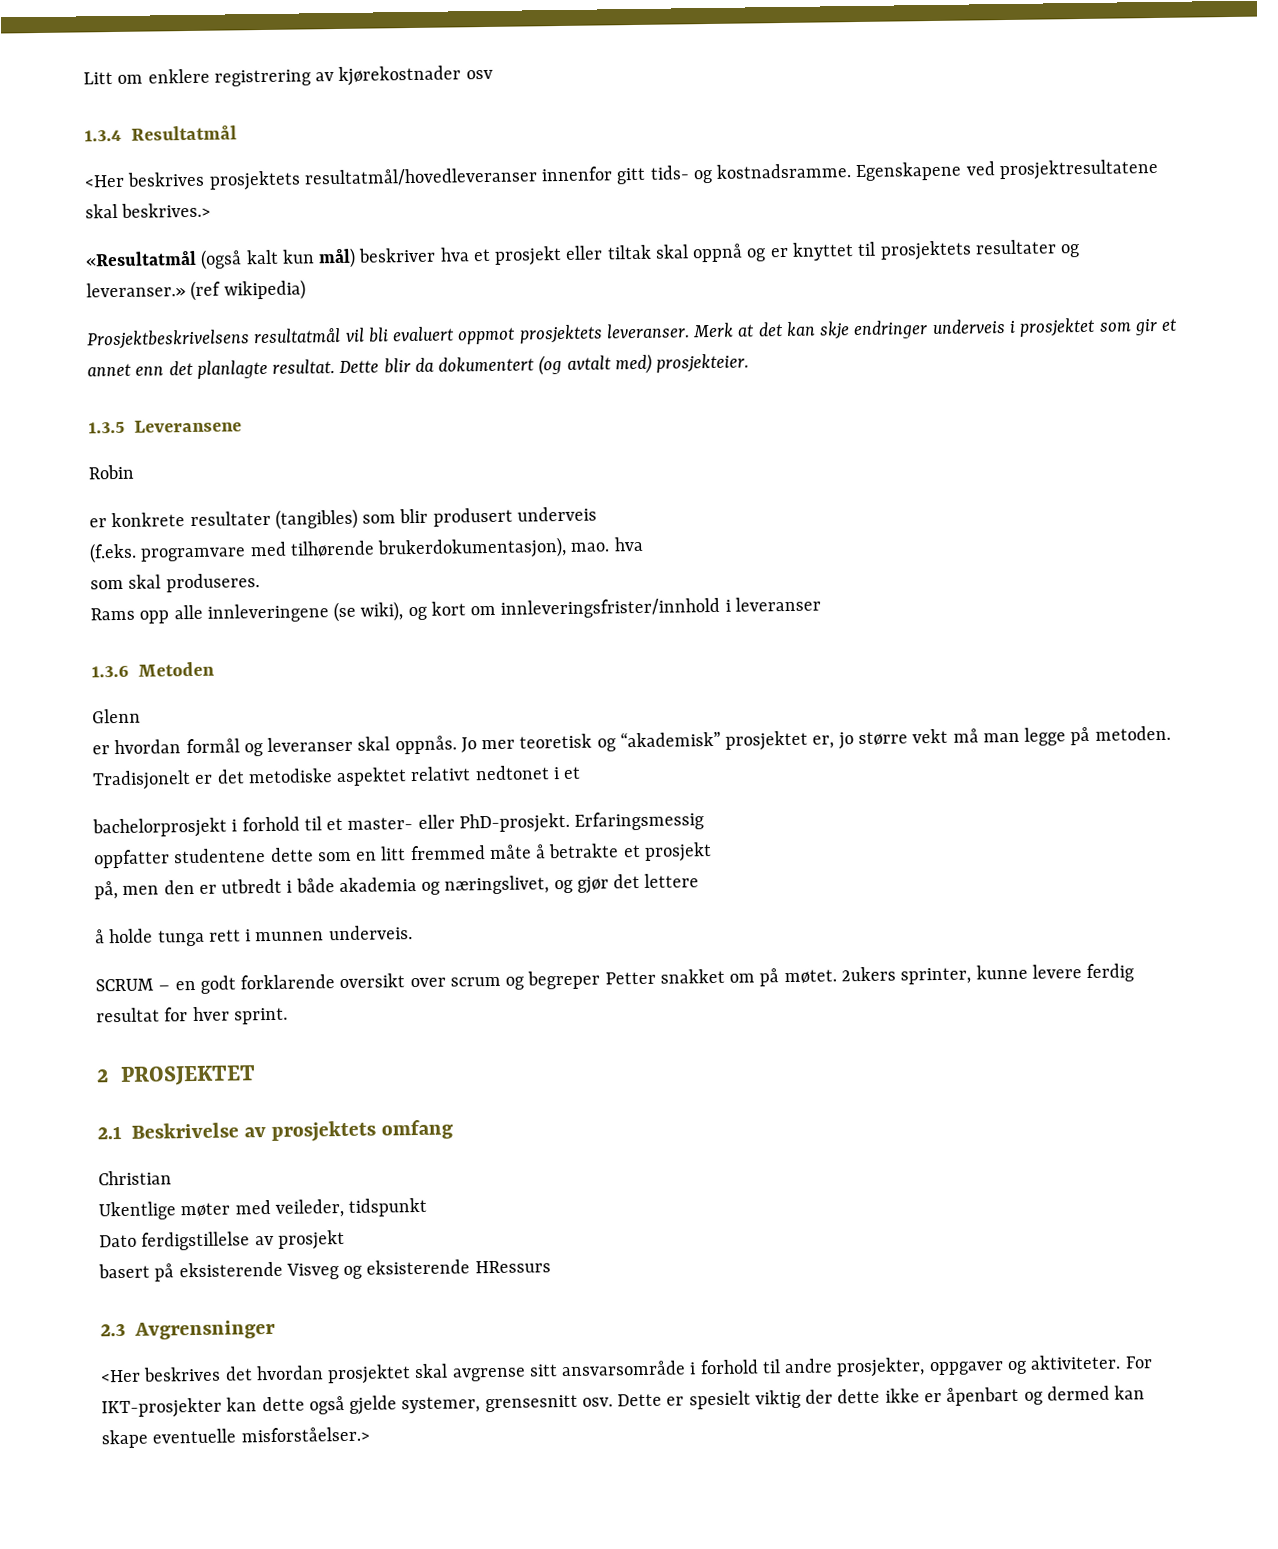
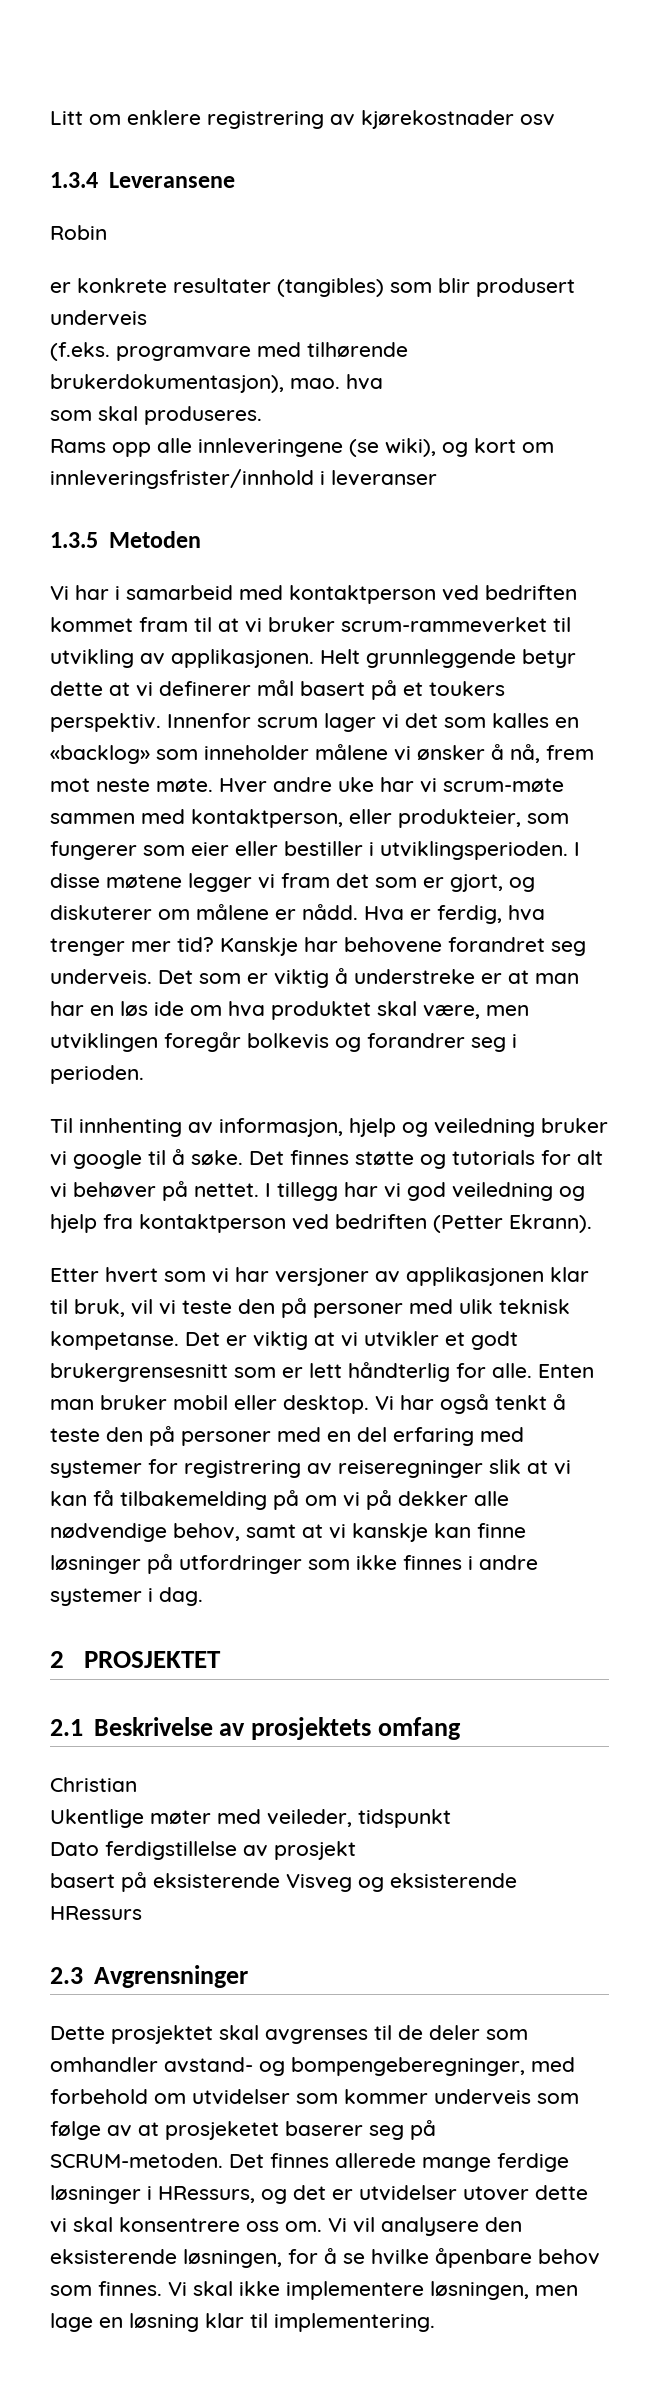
- 1.3.4 Resultatmål
- <Her beskrives prosjektets resultatmål/hovedleveranser innenfor gitt tids- og kostnadsramme. Egenskapene ved prosjektresultatene skal beskrives.>
- «Resultatmål (også kalt kun mål) beskriver hva et prosjekt eller tiltak skal oppnå og er knyttet til prosjektets resultater og leveranser.» (ref wikipedia)
- Prosjektbeskrivelsens resultatmål vil bli evaluert oppmot prosjektets leveranser. Merk at det kan skje endringer underveis i prosjektet som gir et annet enn det planlagte resultat. Dette blir da dokumentert (og avtalt med) prosjekteier.
- 1.3.5 Leveransene
+ 1.3.4 Leveransene
- 1.3.6 Metoden
+ 1.3.5 Metoden
- Glenn
- er hvordan formål og leveranser skal oppnås. Jo mer teoretisk og “akademisk” prosjektet er, jo større vekt må man legge på metoden. Tradisjonelt er det metodiske aspektet relativt nedtonet i et
- bachelorprosjekt i forhold til et master- eller PhD-prosjekt. Erfaringsmessig
- oppfatter studentene dette som en litt fremmed måte å betrakte et prosjekt
- på, men den er utbredt i både akademia og næringslivet, og gjør det lettere
- å holde tunga rett i munnen underveis.
- SCRUM – en godt forklarende oversikt over scrum og begreper Petter snakket om på møtet. 2ukers sprinter, kunne levere ferdig resultat for hver sprint.
+ Vi har i samarbeid med kontaktperson ved bedriften kommet fram til at vi bruker scrum-rammeverket til utvikling av applikasjonen. Helt grunnleggende betyr dette at vi definerer mål basert på et toukers perspektiv. Innenfor scrum lager vi det som kalles en «backlog» som inneholder målene vi ønsker å nå, frem mot neste møte. Hver andre uke har vi scrum-møte sammen med kontaktperson, eller produkteier, som fungerer som eier eller bestiller i utviklingsperioden. I disse møtene legger vi fram det som er gjort, og diskuterer om målene er nådd. Hva er ferdig, hva trenger mer tid? Kanskje har behovene forandret seg underveis. Det som er viktig å understreke er at man har en løs ide om hva produktet skal være, men utviklingen foregår bolkevis og forandrer seg i perioden.
+ Til innhenting av informasjon, hjelp og veiledning bruker vi google til å søke. Det finnes støtte og tutorials for alt vi behøver på nettet. I tillegg har vi god veiledning og hjelp fra kontaktperson ved bedriften (Petter Ekrann).
+ Etter hvert som vi har versjoner av applikasjonen klar til bruk, vil vi teste den på personer med ulik teknisk kompetanse. Det er viktig at vi utvikler et godt brukergrensesnitt som er lett håndterlig for alle. Enten man bruker mobil eller desktop. Vi har også tenkt å teste den på personer med en del erfaring med systemer for registrering av reiseregninger slik at vi kan få tilbakemelding på om vi på dekker alle nødvendige behov, samt at vi kanskje kan finne løsninger på utfordringer som ikke finnes i andre systemer i dag.
- <Her beskrives det hvordan prosjektet skal avgrense sitt ansvarsområde i forhold til andre prosjekter, oppgaver og aktiviteter. For IKT-prosjekter kan dette også gjelde systemer, grensesnitt osv. Dette er spesielt viktig der dette ikke er åpenbart og dermed kan skape eventuelle misforståelser.>
+ Dette prosjektet skal avgrenses til de deler som omhandler avstand- og bompengeberegninger, med forbehold om utvidelser som kommer underveis som følge av at prosjeketet baserer seg på SCRUM-metoden. Det finnes allerede mange ferdige løsninger i HRessurs, og det er utvidelser utover dette vi skal konsentrere oss om. Vi vil analysere den eksisterende løsningen, for å se hvilke åpenbare behov som finnes. Vi skal ikke implementere løsningen, men lage en løsning klar til implementering.

